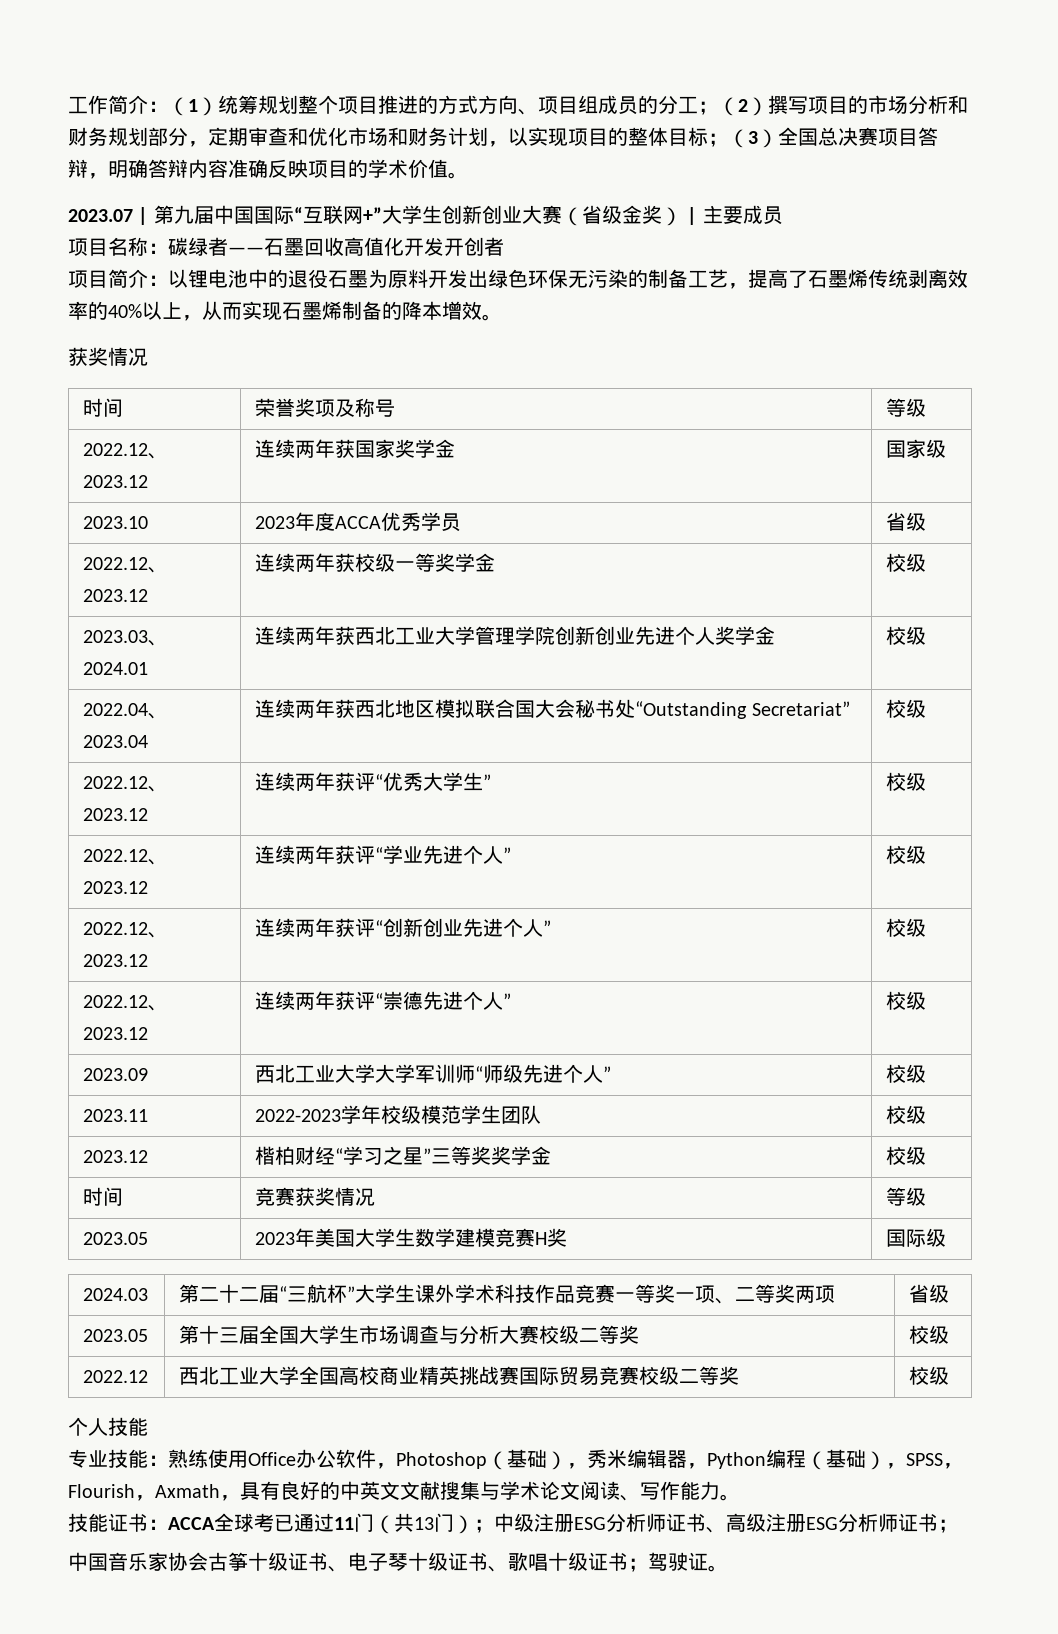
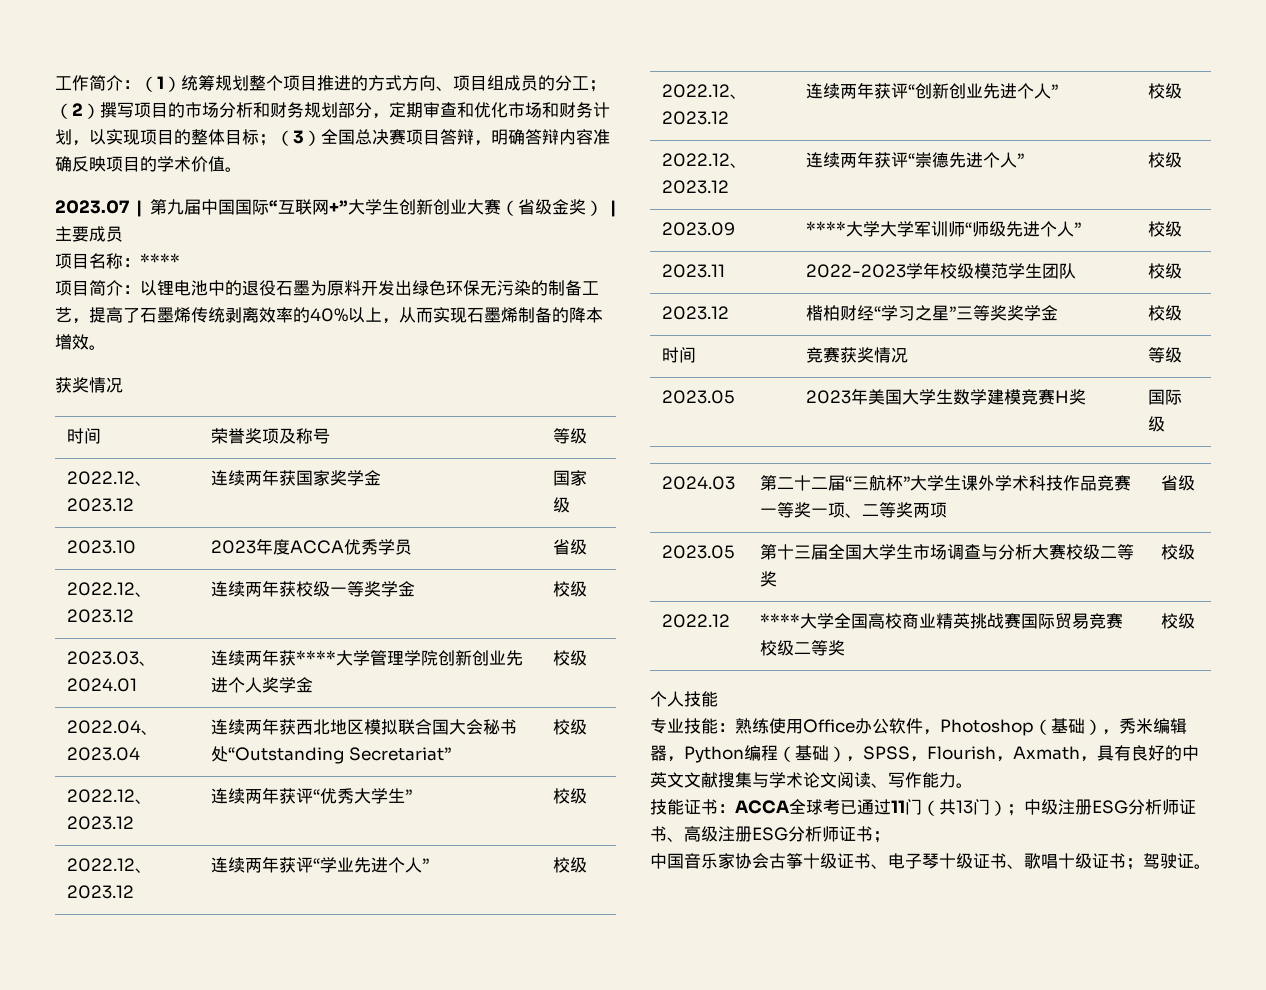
- 项目名称：碳绿者——石墨回收高值化开发开创者
+ 项目名称：****
- 2023.03、2024.01 | 连续两年获西北工业大学管理学院创新创业先进个人奖学金 | 校级
+ 2023.03、2024.01 | 连续两年获****大学管理学院创新创业先进个人奖学金 | 校级
- 2023.09 | 西北工业大学大学军训师“师级先进个人” | 校级
+ 2023.09 | ****大学大学军训师“师级先进个人” | 校级
- 2022.12 | 西北工业大学全国高校商业精英挑战赛国际贸易竞赛校级二等奖 | 校级
+ 2022.12 | ****大学全国高校商业精英挑战赛国际贸易竞赛校级二等奖 | 校级

